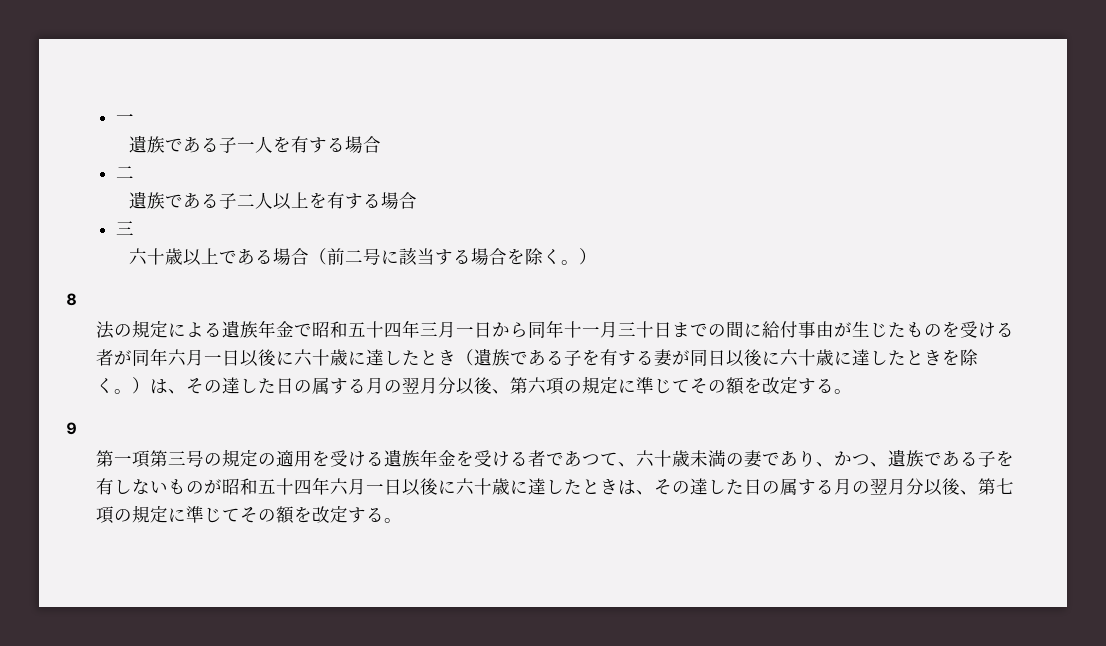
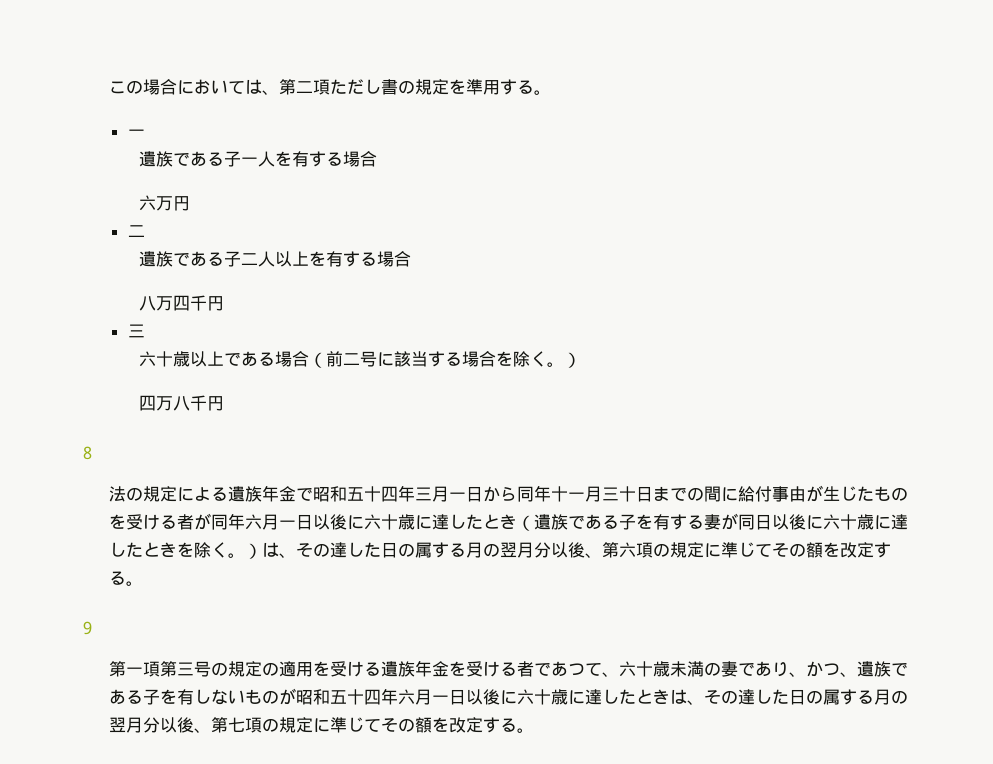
+ この場合においては、第二項ただし書の規定を準用する。
+ 六万円
+ 八万四千円
+ 四万八千円

